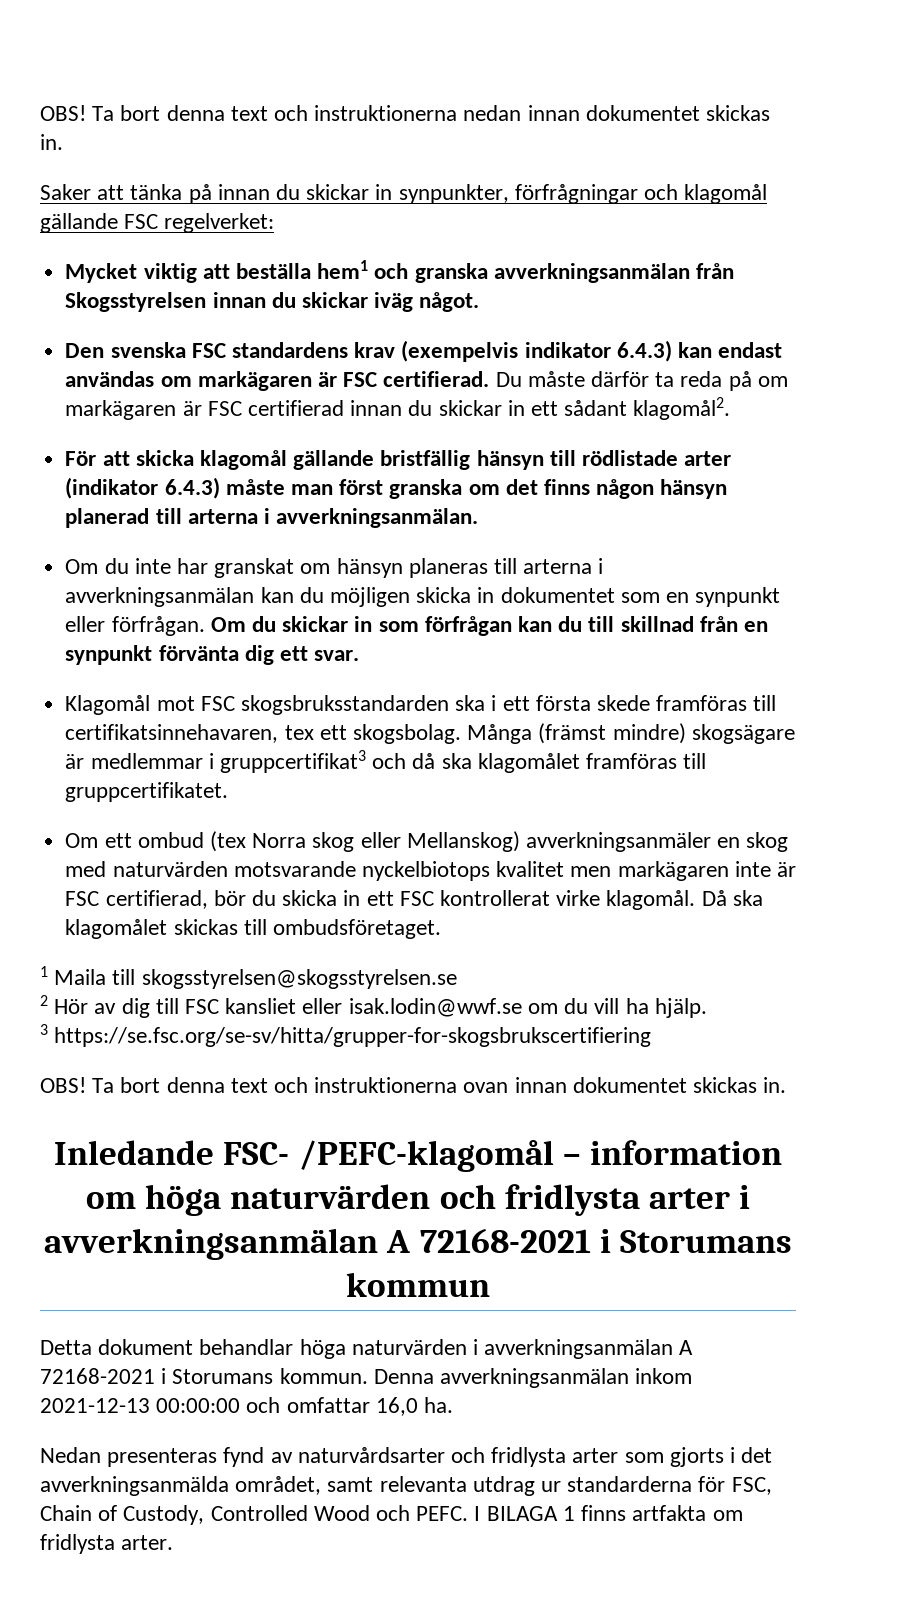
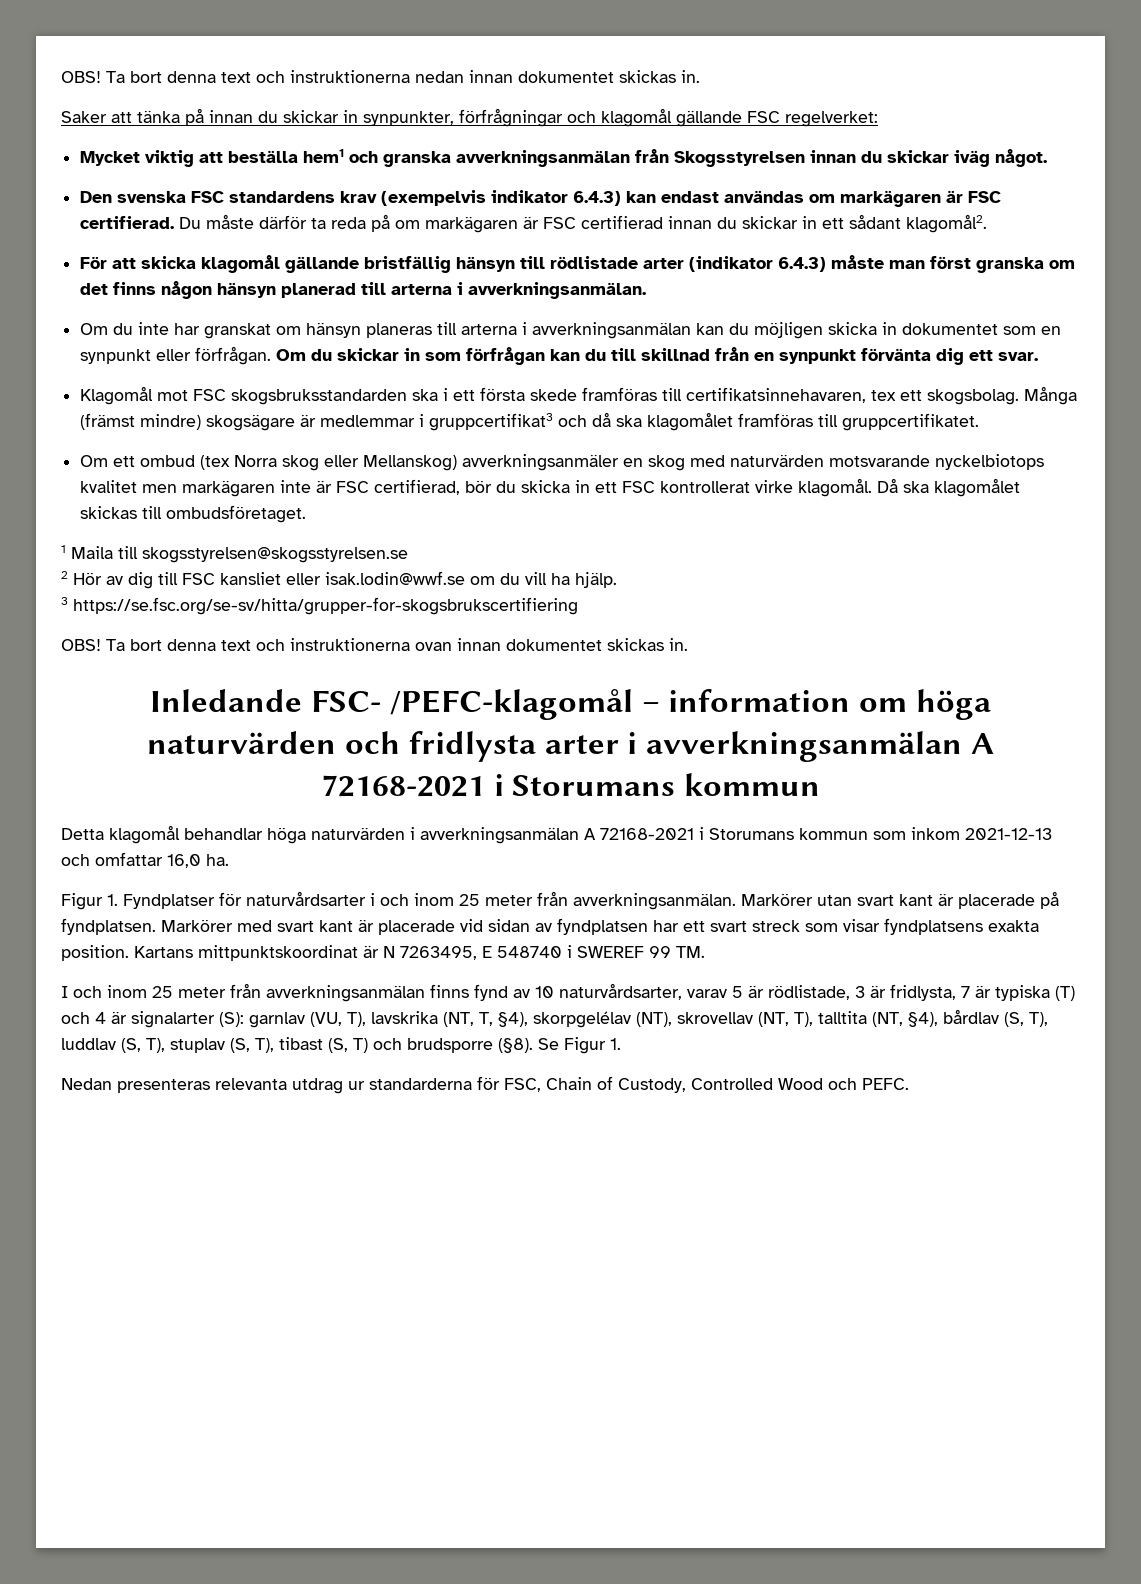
- Detta dokument behandlar höga naturvärden i avverkningsanmälan A 72168-2021 i Storumans kommun. Denna avverkningsanmälan inkom 2021-12-13 00:00:00 och omfattar 16,0 ha.
+ Detta klagomål behandlar höga naturvärden i avverkningsanmälan A 72168-2021 i Storumans kommun som inkom 2021-12-13 och omfattar 16,0 ha.
- Nedan presenteras fynd av naturvårdsarter och fridlysta arter som gjorts i det avverkningsanmälda området, samt relevanta utdrag ur standarderna för FSC, Chain of Custody, Controlled Wood och PEFC. I BILAGA 1 finns artfakta om fridlysta arter.
+ Figur 1. Fyndplatser för naturvårdsarter i och inom 25 meter från avverkningsanmälan. Markörer utan svart kant är placerade på fyndplatsen. Markörer med svart kant är placerade vid sidan av fyndplatsen har ett svart streck som visar fyndplatsens exakta position. Kartans mittpunktskoordinat är N 7263495, E 548740 i SWEREF 99 TM.
+ I och inom 25 meter från avverkningsanmälan finns fynd av 10 naturvårdsarter, varav 5 är rödlistade, 3 är fridlysta, 7 är typiska (T) och 4 är signalarter (S): garnlav (VU, T), lavskrika (NT, T, §4), skorpgelélav (NT), skrovellav (NT, T), talltita (NT, §4), bårdlav (S, T), luddlav (S, T), stuplav (S, T), tibast (S, T) och brudsporre (§8). Se Figur 1.
+ Nedan presenteras relevanta utdrag ur standarderna för FSC, Chain of Custody, Controlled Wood och PEFC.

